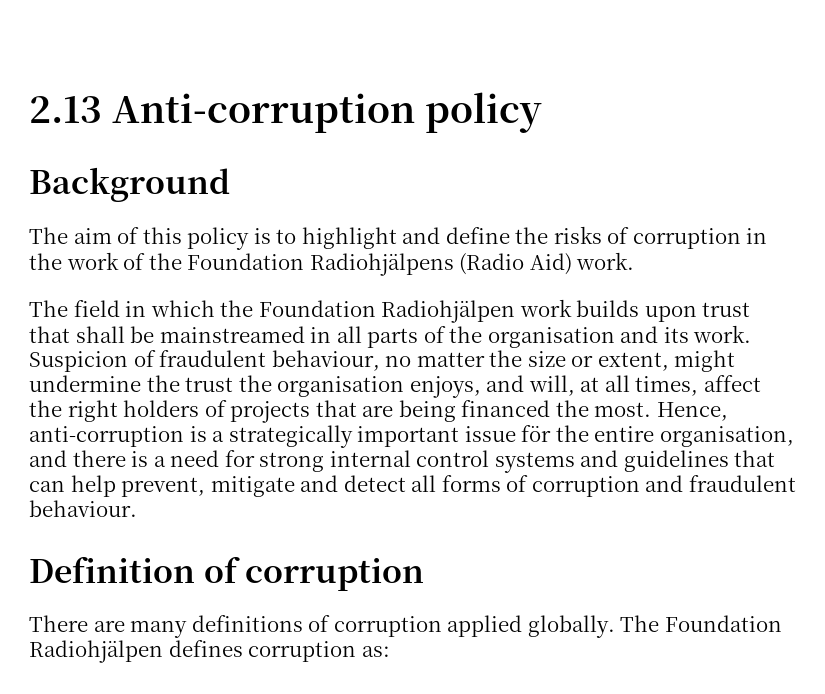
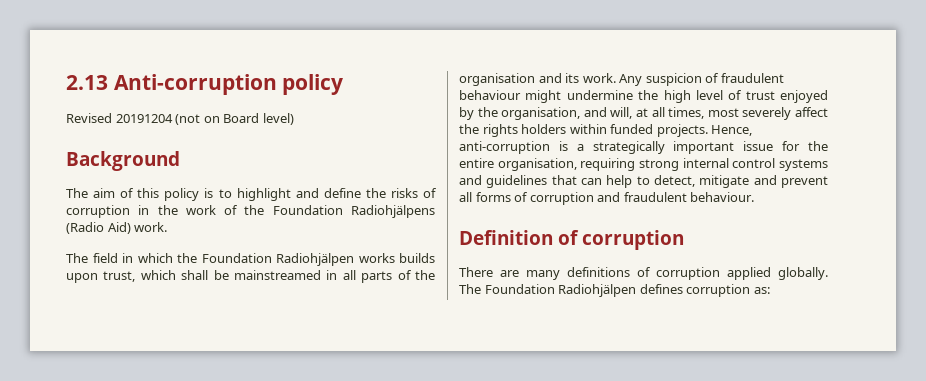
+ Revised 20191204 (not on Board level)
- The field in which the Foundation Radiohjälpen work builds upon trust that shall be mainstreamed in all parts of the organisation and its work.
+ The field in which the Foundation Radiohjälpen works builds upon trust, which shall be mainstreamed in all parts of the organisation and its work.
- Suspicion of fraudulent behaviour, no matter the size or extent, might undermine the trust the organisation enjoys, and will, at all times, affect the right holders of projects that are being financed the most.
+ Any suspicion of fraudulent behaviour might undermine the high level of trust enjoyed by the organisation, and will, at all times, most severely affect the rights holders within funded projects.
- Hence, anti-corruption is a strategically important issue för the entire organisation, and there is a need for strong internal control systems and guidelines that can help prevent, mitigate and detect all forms of corruption and fraudulent behaviour.
+ Hence, anti-corruption is a strategically important issue for the entire organisation, requiring strong internal control systems and guidelines that can help to detect, mitigate and prevent all forms of corruption and fraudulent behaviour.

